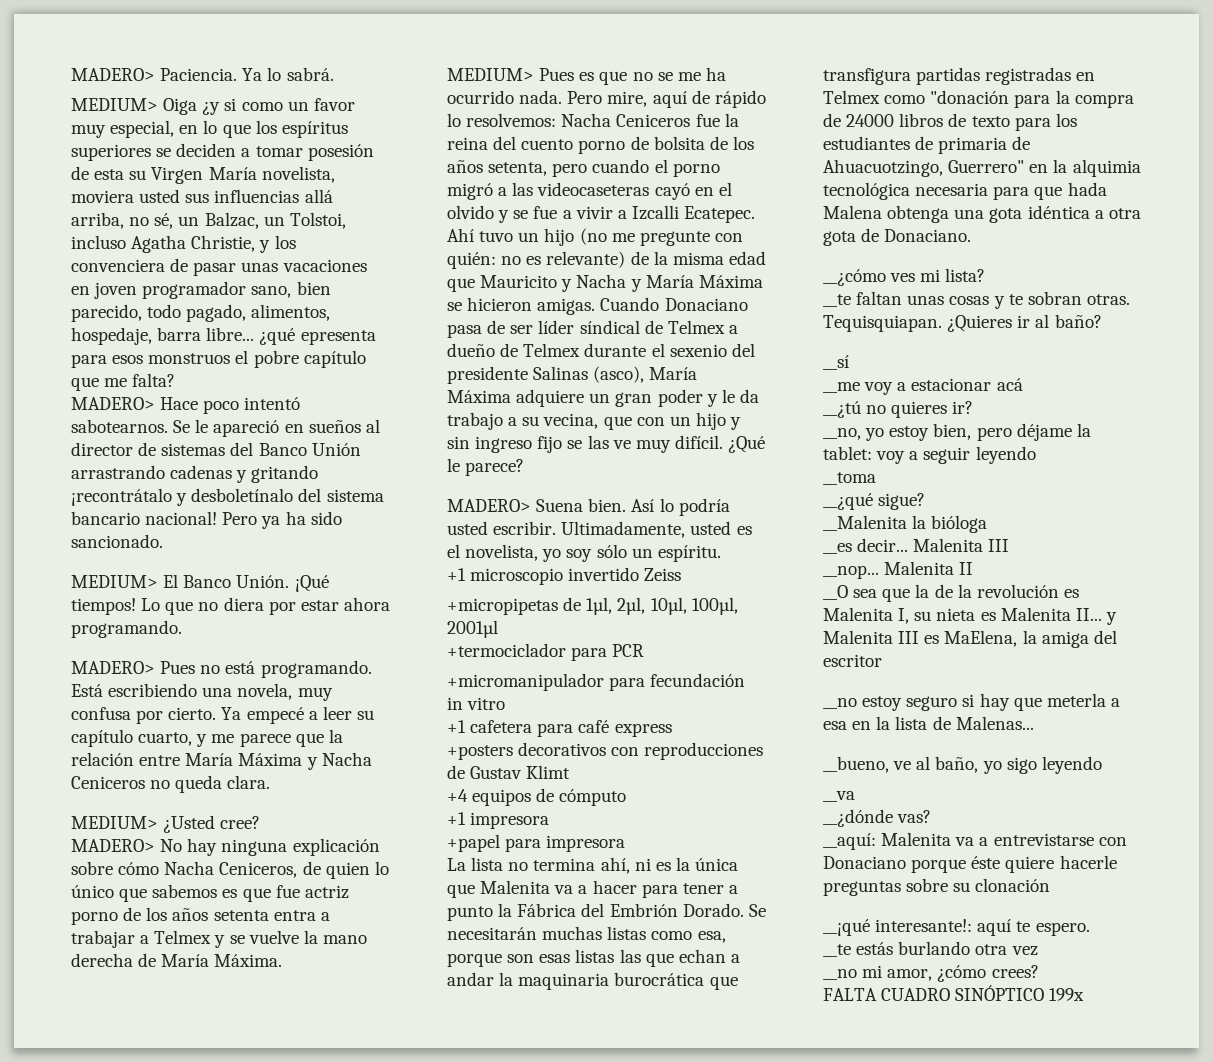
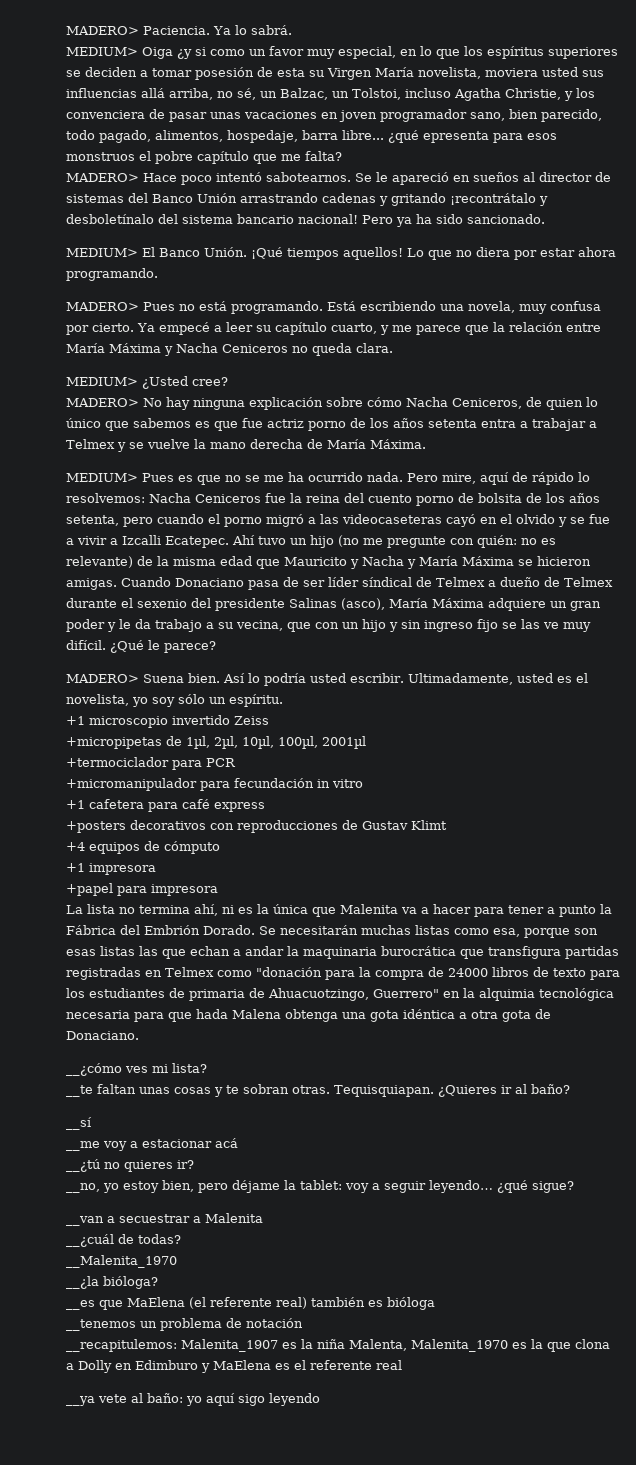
- ¡Qué tiempos!
+ ¡Qué tiempos aquellos!
- __no, yo estoy bien, pero déjame la tablet: voy a seguir leyendo
- __toma
- __¿qué sigue?
- __Malenita la bióloga
- __es decir... Malenita III
- __nop... Malenita II
- __O sea que la de la revolución es Malenita I, su nieta es Malenita II... y Malenita III es MaElena, la amiga del escritor
- __no estoy seguro si hay que meterla a esa en la lista de Malenas...
- __bueno, ve al baño, yo sigo leyendo
- __va
- __¿dónde vas?
- __aquí: Malenita va a entrevistarse con Donaciano porque éste quiere hacerle preguntas sobre su clonación
- __¡qué interesante!: aquí te espero.
- __te estás burlando otra vez
- __no mi amor, ¿cómo crees?
- FALTA CUADRO SINÓPTICO 199x
+ __no, yo estoy bien, pero déjame la tablet: voy a seguir leyendo… ¿qué sigue?
+ __van a secuestrar a Malenita
+ __¿cuál de todas?
+ __Malenita_1970
+ __¿la bióloga?
+ __es que MaElena (el referente real) también es bióloga
+ __tenemos un problema de notación
+ __recapitulemos: Malenita_1907 es la niña Malenta, Malenita_1970 es la que clona a Dolly en Edimburo y MaElena es el referente real
+ __ya vete al baño: yo aquí sigo leyendo

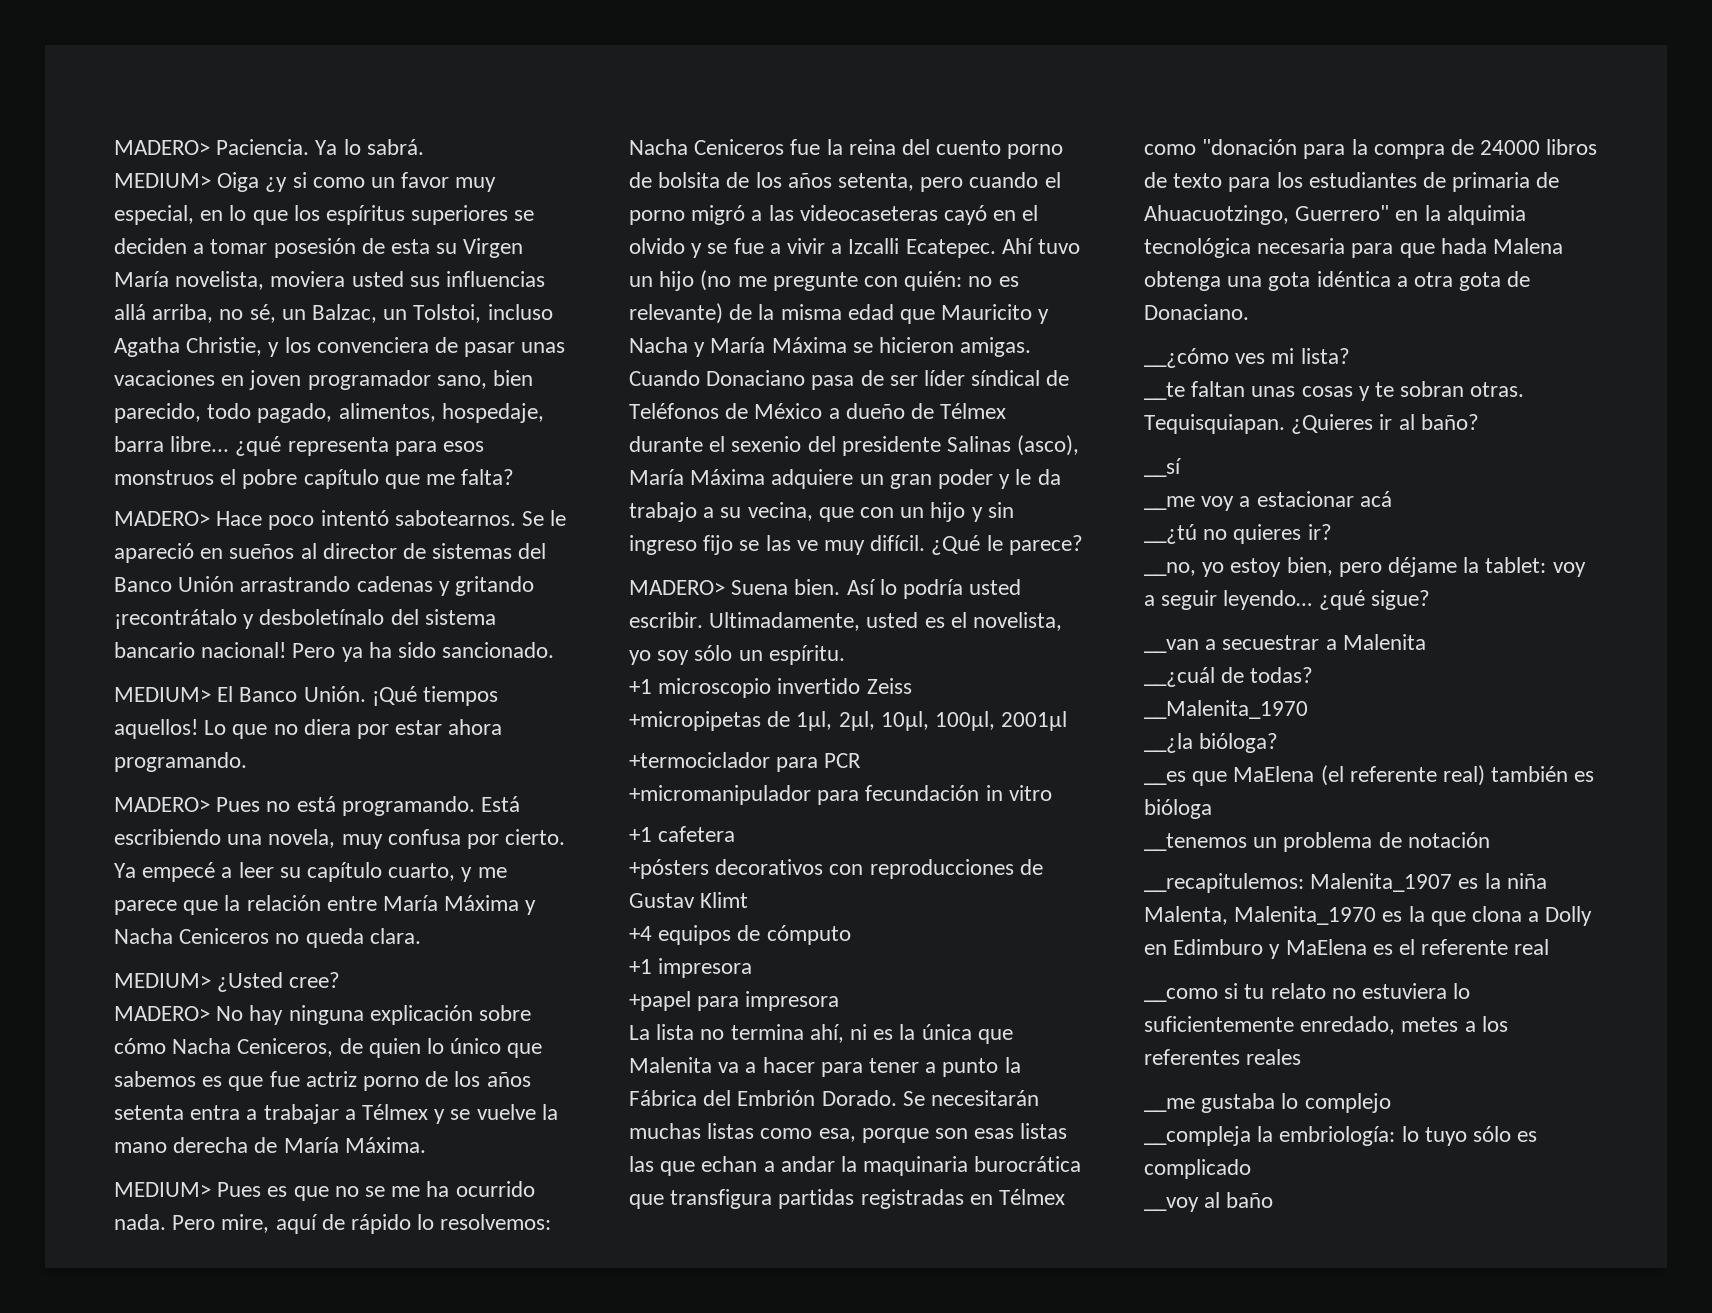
- ¿qué epresenta para esos monstruos el pobre capítulo que me falta?
+ ¿qué representa para esos monstruos el pobre capítulo que me falta?
- MADERO> No hay ninguna explicación sobre cómo Nacha Ceniceros, de quien lo único que sabemos es que fue actriz porno de los años setenta entra a trabajar a Telmex y se vuelve la mano derecha de María Máxima.
+ MADERO> No hay ninguna explicación sobre cómo Nacha Ceniceros, de quien lo único que sabemos es que fue actriz porno de los años setenta entra a trabajar a Télmex y se vuelve la mano derecha de María Máxima.
- Cuando Donaciano pasa de ser líder síndical de Telmex a dueño de Telmex durante el sexenio del presidente Salinas (asco), María Máxima adquiere un gran poder y le da trabajo a su vecina, que con un hijo y sin ingreso fijo se las ve muy difícil.
+ Cuando Donaciano pasa de ser líder síndical de Teléfonos de México a dueño de Télmex durante el sexenio del presidente Salinas (asco), María Máxima adquiere un gran poder y le da trabajo a su vecina, que con un hijo y sin ingreso fijo se las ve muy difícil.
- +1 cafetera para café express
- +posters decorativos con reproducciones de Gustav Klimt
+ +1 cafetera
+ +pósters decorativos con reproducciones de Gustav Klimt
- Se necesitarán muchas listas como esa, porque son esas listas las que echan a andar la maquinaria burocrática que transfigura partidas registradas en Telmex como "donación para la compra de 24000 libros de texto para los estudiantes de primaria de Ahuacuotzingo, Guerrero" en la alquimia tecnológica necesaria para que hada Malena obtenga una gota idéntica a otra gota de Donaciano.
+ Se necesitarán muchas listas como esa, porque son esas listas las que echan a andar la maquinaria burocrática que transfigura partidas registradas en Télmex como "donación para la compra de 24000 libros de texto para los estudiantes de primaria de Ahuacuotzingo, Guerrero" en la alquimia tecnológica necesaria para que hada Malena obtenga una gota idéntica a otra gota de Donaciano.
- __ya vete al baño: yo aquí sigo leyendo
+ __como si tu relato no estuviera lo suficientemente enredado, metes a los referentes reales
+ __me gustaba lo complejo
+ __compleja la embriología: lo tuyo sólo es complicado
+ __voy al baño

